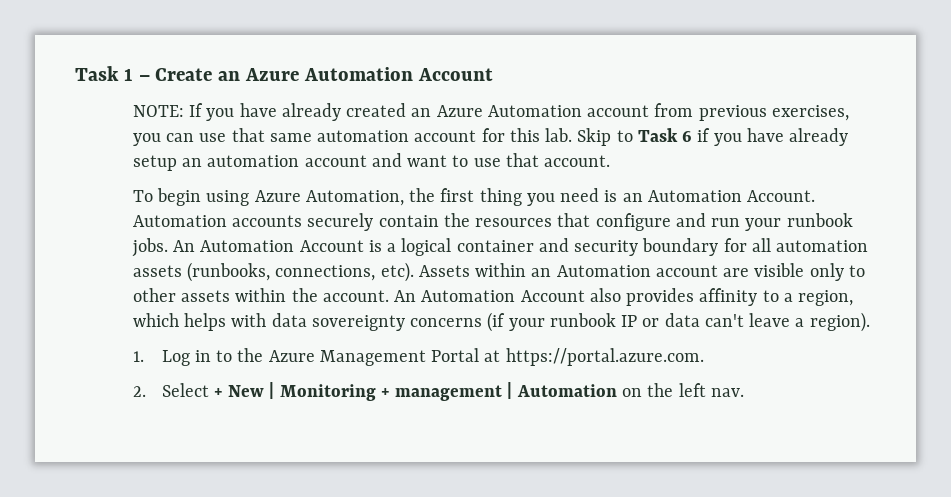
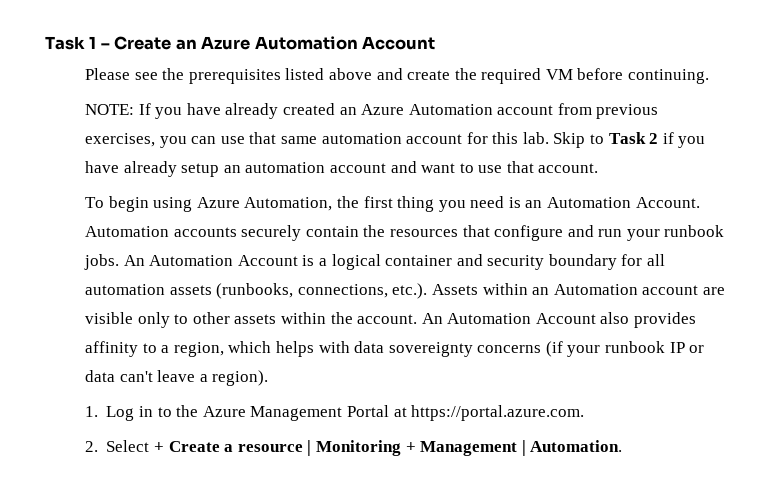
+ Please see the prerequisites listed above and create the required VM before continuing.
- Skip to Task 6 if you have already setup an automation account and want to use that account.
+ Skip to Task 2 if you have already setup an automation account and want to use that account.
- An Automation Account is a logical container and security boundary for all automation assets (runbooks, connections, etc). Assets within an Automation account are visible only to other assets within the account.
+ An Automation Account is a logical container and security boundary for all automation assets (runbooks, connections, etc.). Assets within an Automation account are visible only to other assets within the account.
- 2. Select + New | Monitoring + management | Automation on the left nav.
+ 2. Select + Create a resource | Monitoring + Management | Automation.

